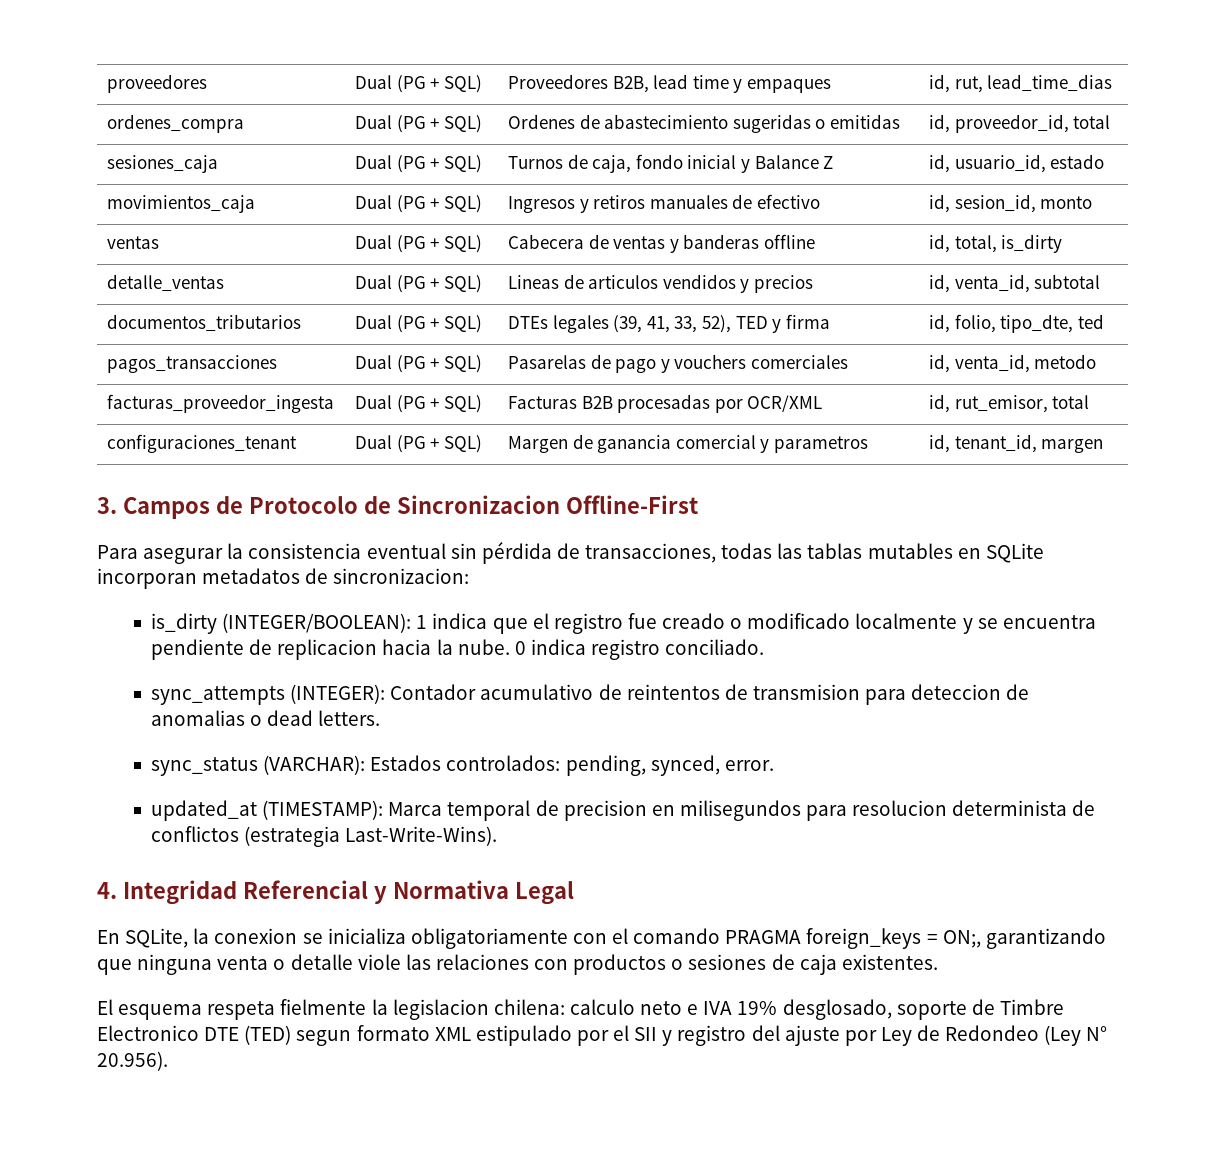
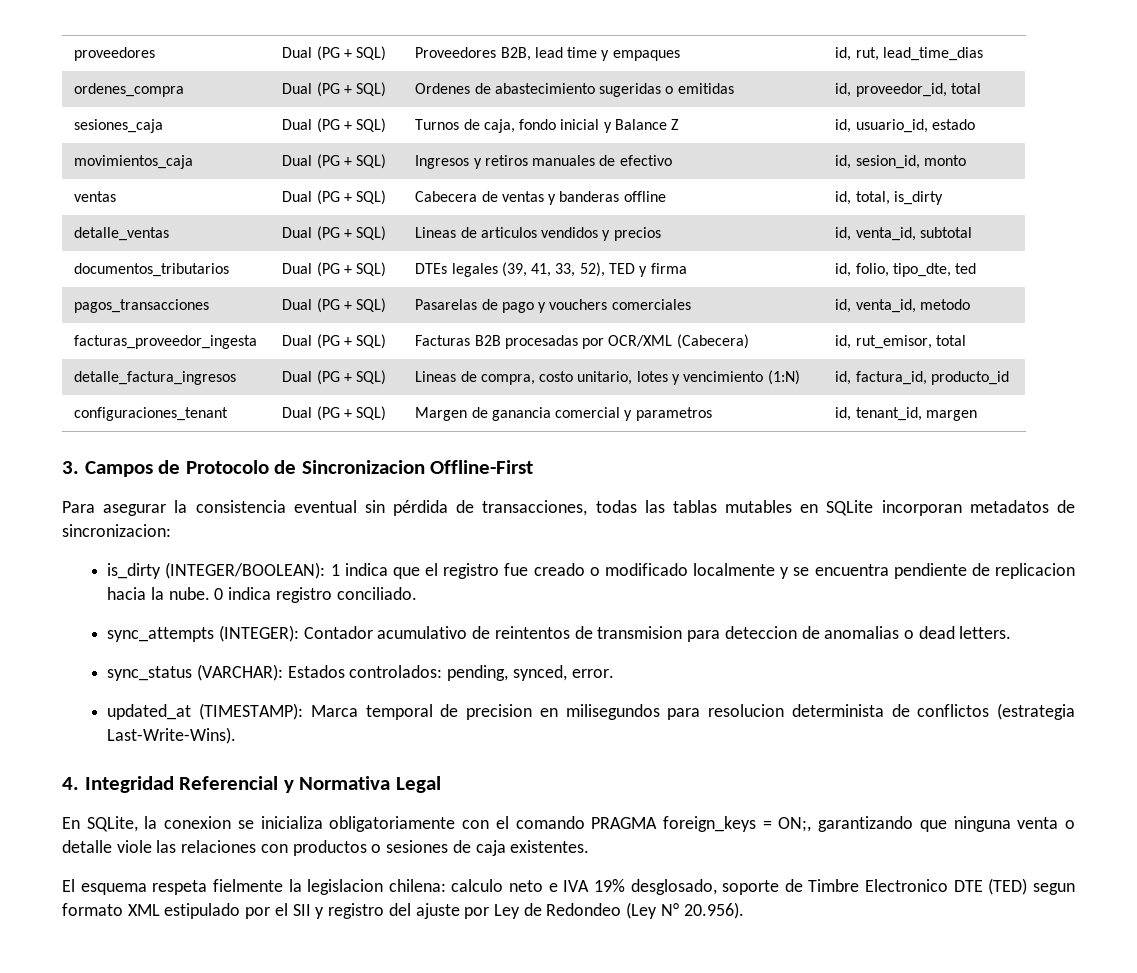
- facturas_proveedor_ingesta | Dual (PG + SQL) | Facturas B2B procesadas por OCR/XML | id, rut_emisor, total
+ facturas_proveedor_ingesta | Dual (PG + SQL) | Facturas B2B procesadas por OCR/XML (Cabecera) | id, rut_emisor, total
+ detalle_factura_ingresos | Dual (PG + SQL) | Lineas de compra, costo unitario, lotes y vencimiento (1:N) | id, factura_id, producto_id

